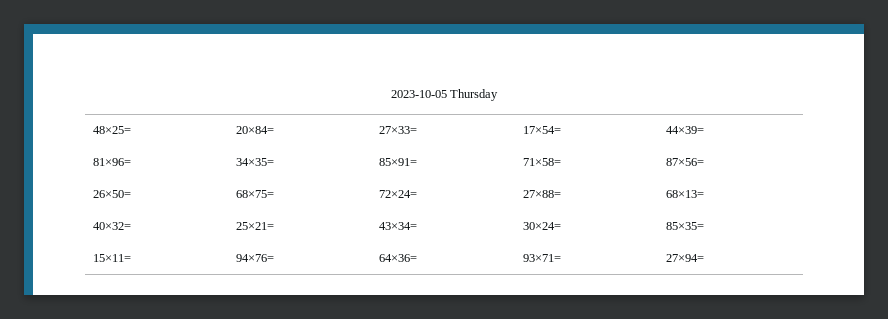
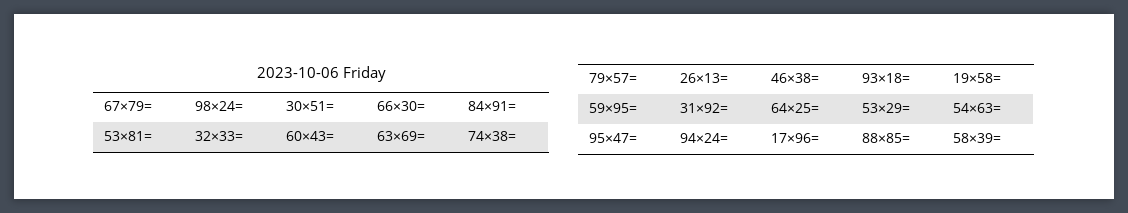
- 2023-10-05 Thursday
- 48×25= | 20×84= | 27×33= | 17×54= | 44×39=
- 81×96= | 34×35= | 85×91= | 71×58= | 87×56=
- 26×50= | 68×75= | 72×24= | 27×88= | 68×13=
- 40×32= | 25×21= | 43×34= | 30×24= | 85×35=
- 15×11= | 94×76= | 64×36= | 93×71= | 27×94=
+ 2023-10-06 Friday
+ 67×79= | 98×24= | 30×51= | 66×30= | 84×91=
+ 53×81= | 32×33= | 60×43= | 63×69= | 74×38=
+ 79×57= | 26×13= | 46×38= | 93×18= | 19×58=
+ 59×95= | 31×92= | 64×25= | 53×29= | 54×63=
+ 95×47= | 94×24= | 17×96= | 88×85= | 58×39=

